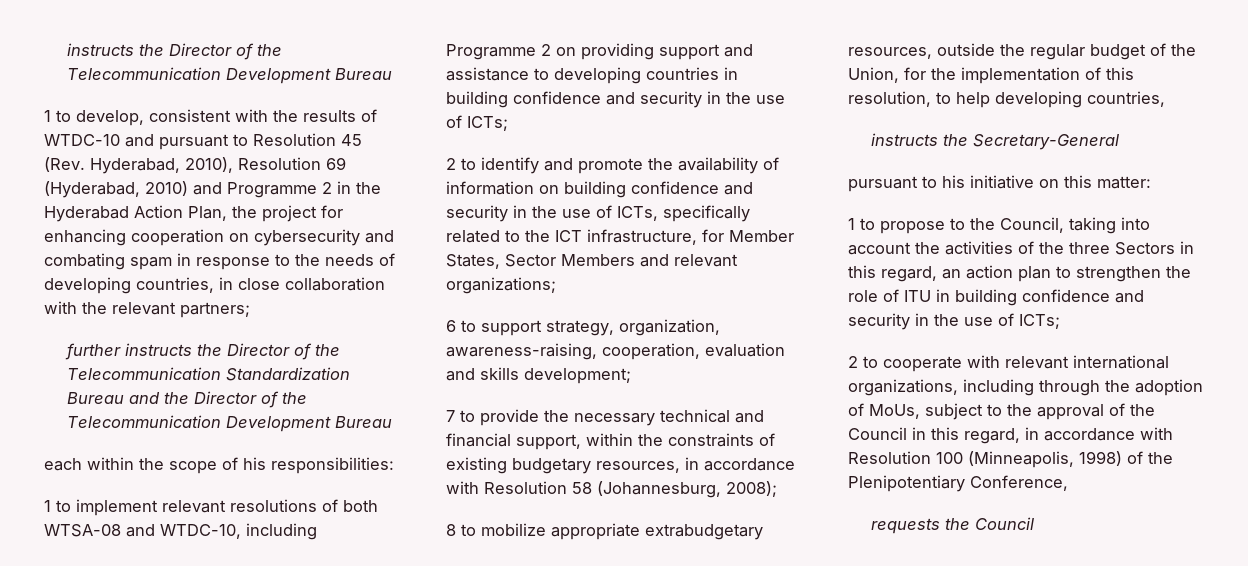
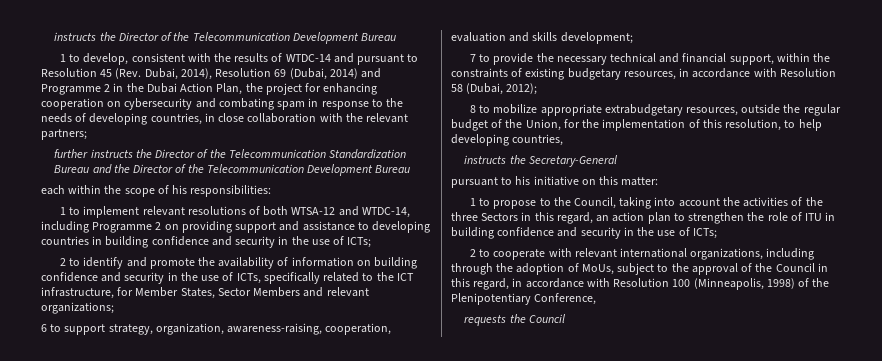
- 1 to develop, consistent with the results of WTDC-10 and pursuant to Resolution 45 (Rev. Hyderabad, 2010), Resolution 69 (Hyderabad, 2010) and Programme 2 in the Hyderabad Action Plan, the project for enhancing cooperation on cybersecurity and combating spam in response to the needs of developing countries, in close collaboration with the relevant partners;
+ 1 to develop, consistent with the results of WTDC-14 and pursuant to Resolution 45 (Rev. Dubai, 2014), Resolution 69 (Dubai, 2014) and Programme 2 in the Dubai Action Plan, the project for enhancing cooperation on cybersecurity and combating spam in response to the needs of developing countries, in close collaboration with the relevant partners;
- 1 to implement relevant resolutions of both WTSA-08 and WTDC-10, including Programme 2 on providing support and assistance to developing countries in building confidence and security in the use of ICTs;
+ 1 to implement relevant resolutions of both WTSA-12 and WTDC-14, including Programme 2 on providing support and assistance to developing countries in building confidence and security in the use of ICTs;
- 7 to provide the necessary technical and financial support, within the constraints of existing budgetary resources, in accordance with Resolution 58 (Johannesburg, 2008);
+ 7 to provide the necessary technical and financial support, within the constraints of existing budgetary resources, in accordance with Resolution 58 (Dubai, 2012);

